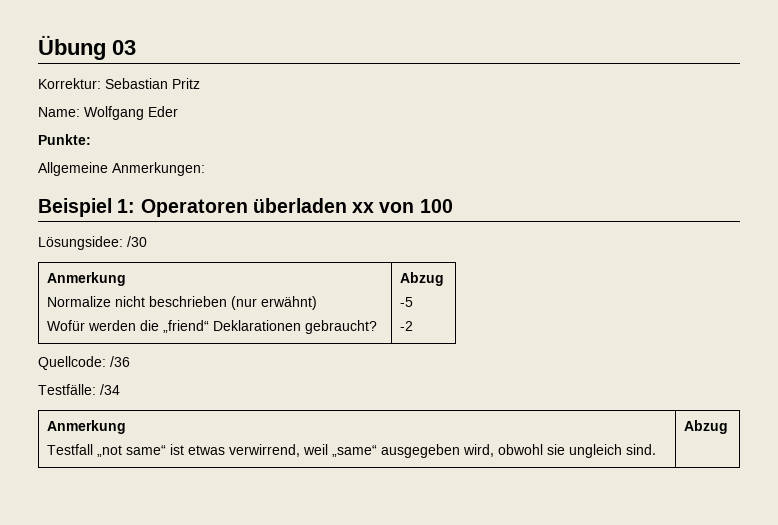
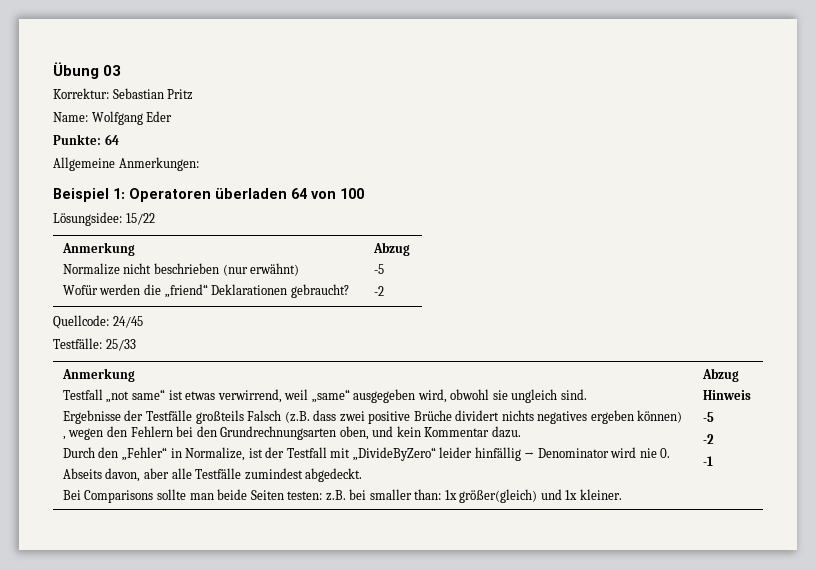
- Punkte:
+ Punkte: 64
- Beispiel 1: Operatoren überladen xx von 100
+ Beispiel 1: Operatoren überladen 64 von 100
- Lösungsidee: /30
+ Lösungsidee: 15/22
- Quellcode: /36
+ Quellcode: 24/45
- Testfälle: /34
+ Testfälle: 25/33
- Testfall „not same“ ist etwas verwirrend, weil „same“ ausgegeben wird, obwohl sie ungleich sind. | Abzug
+ Testfall „not same“ ist etwas verwirrend, weil „same“ ausgegeben wird, obwohl sie ungleich sind.
+ Ergebnisse der Testfälle großteils Falsch (z.B. dass zwei positive Brüche dividert nichts negatives ergeben können) , wegen den Fehlern bei den Grundrechnungsarten oben, und kein Kommentar dazu.
+ Durch den „Fehler“ in Normalize, ist der Testfall mit „DivideByZero“ leider hinfällig → Denominator wird nie 0.
+ Abseits davon, aber alle Testfälle zumindest abgedeckt.
+ Bei Comparisons sollte man beide Seiten testen: z.B. bei smaller than: 1x größer(gleich) und 1x kleiner. | Abzug
+ Hinweis
+ -5
+ -2
+ -1

